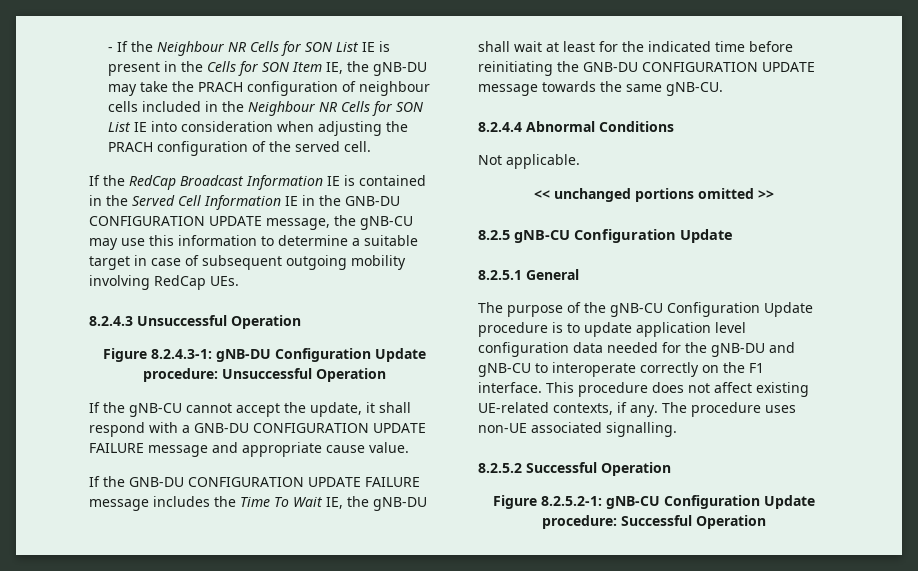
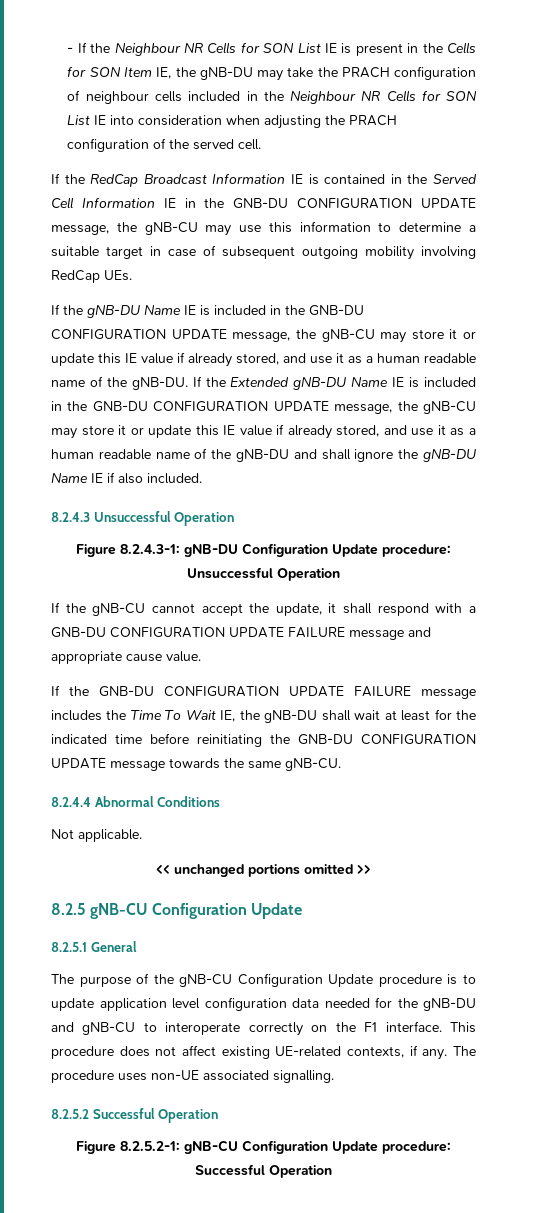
+ If the gNB-DU Name IE is included in the GNB-DU CONFIGURATION UPDATE message, the gNB-CU may store it or update this IE value if already stored, and use it as a human readable name of the gNB-DU. If the Extended gNB-DU Name IE is included in the GNB-DU CONFIGURATION UPDATE message, the gNB-CU may store it or update this IE value if already stored, and use it as a human readable name of the gNB-DU and shall ignore the gNB-DU Name IE if also included.

